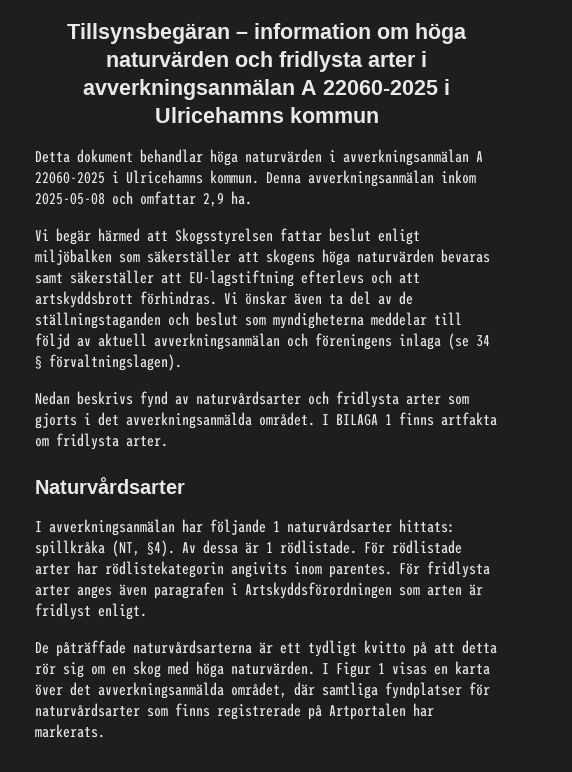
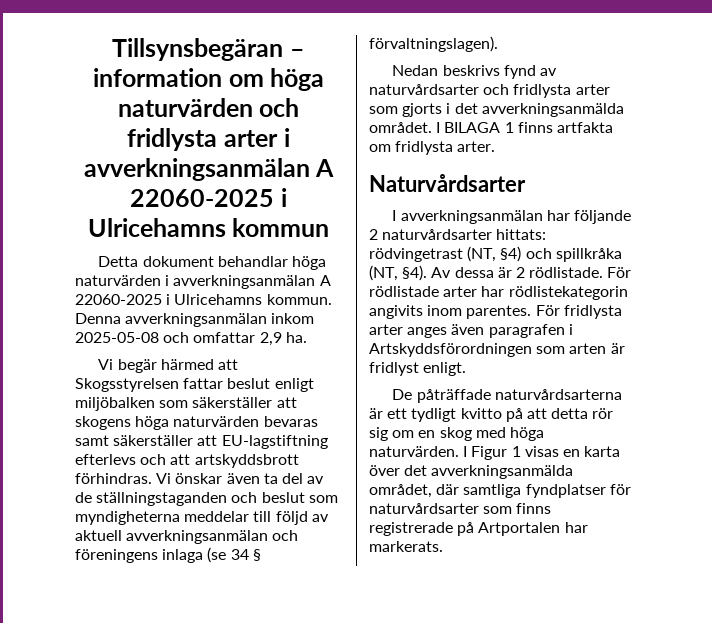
- I avverkningsanmälan har följande 1 naturvårdsarter hittats: spillkråka (NT, §4).
+ I avverkningsanmälan har följande 2 naturvårdsarter hittats: rödvingetrast (NT, §4) och spillkråka (NT, §4).
- Av dessa är 1 rödlistade.
+ Av dessa är 2 rödlistade.

